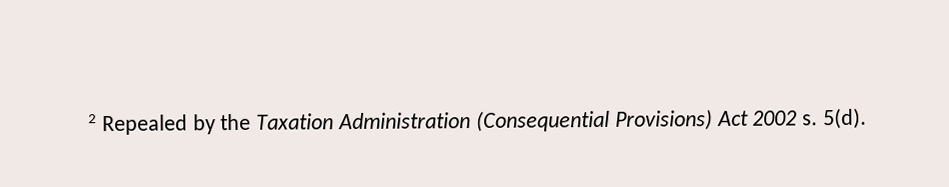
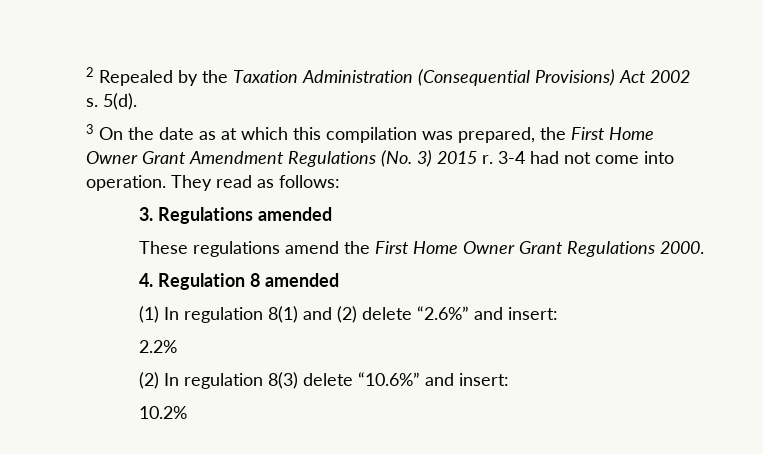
+ 3 On the date as at which this compilation was prepared, the First Home Owner Grant Amendment Regulations (No. 3) 2015 r. 3-4 had not come into operation. They read as follows:
+ 3. Regulations amended
+ These regulations amend the First Home Owner Grant Regulations 2000.
+ 4. Regulation 8 amended
+ (1) In regulation 8(1) and (2) delete “2.6%” and insert:
+ 2.2%
+ (2) In regulation 8(3) delete “10.6%” and insert:
+ 10.2%

